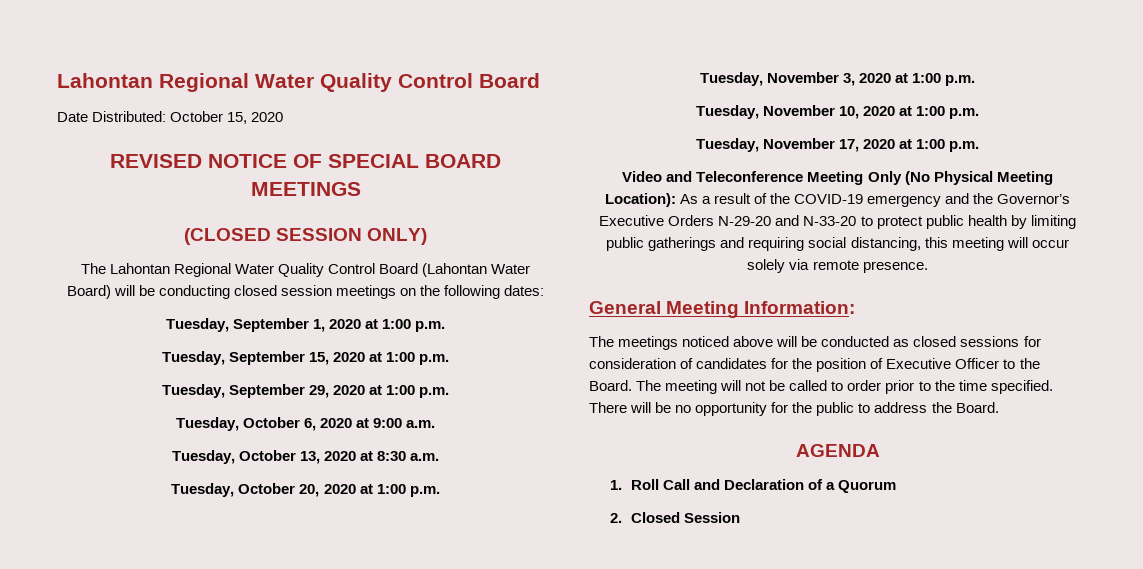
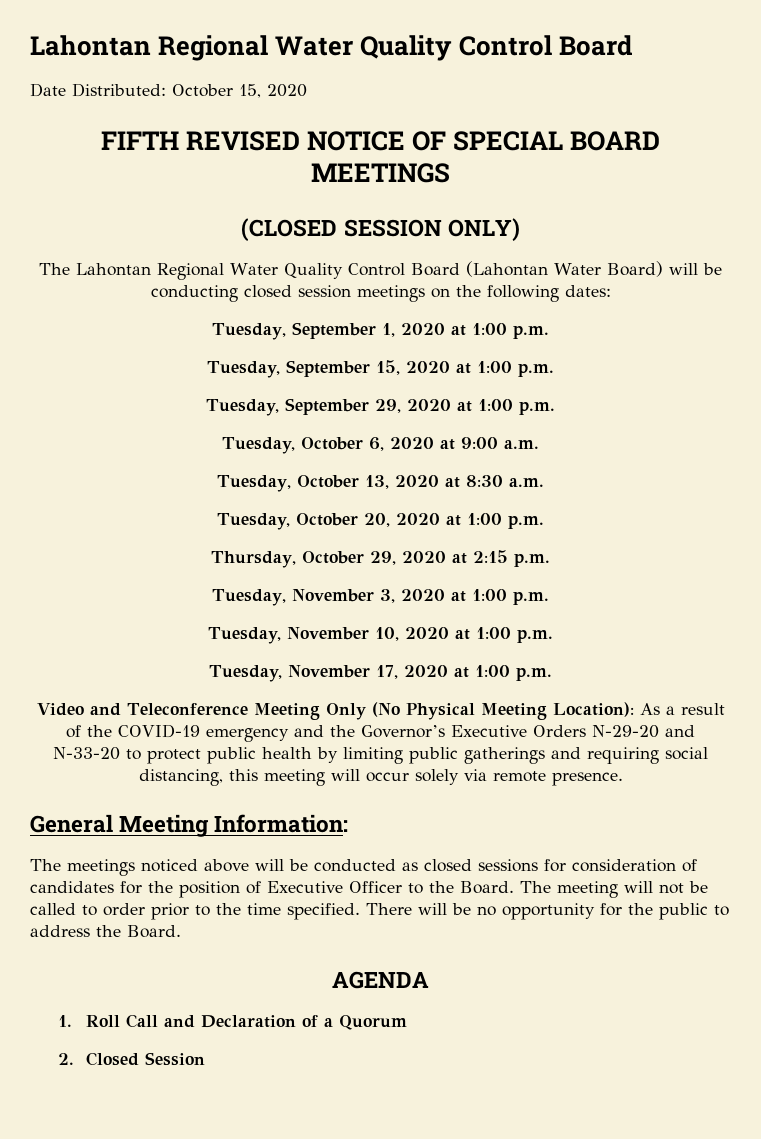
- REVISED NOTICE OF SPECIAL BOARD MEETINGS
+ FIFTH REVISED NOTICE OF SPECIAL BOARD MEETINGS
+ Thursday, October 29, 2020 at 2:15 p.m.

